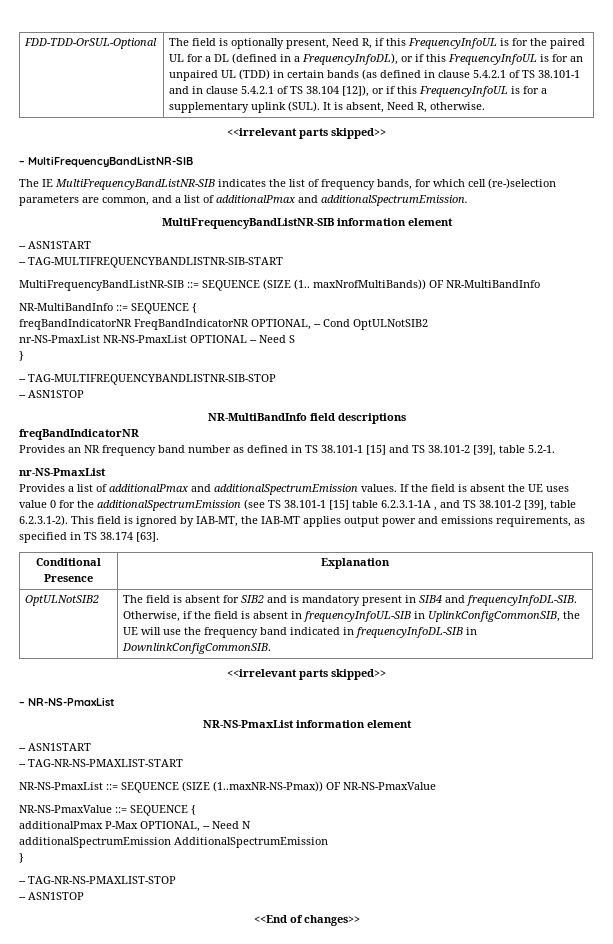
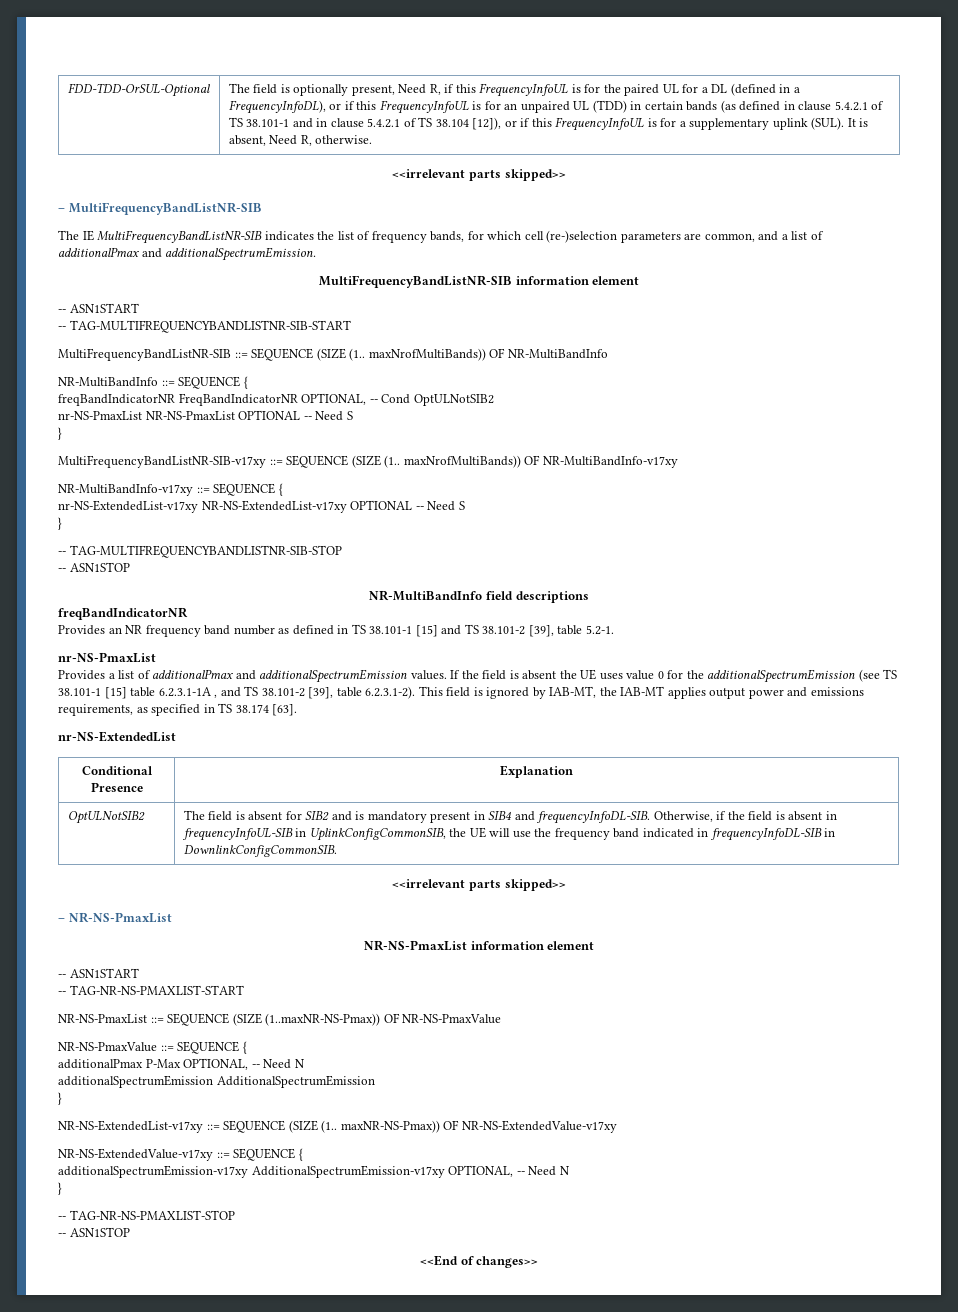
+ MultiFrequencyBandListNR-SIB-v17xy ::= SEQUENCE (SIZE (1.. maxNrofMultiBands)) OF NR-MultiBandInfo-v17xy
+ NR-MultiBandInfo-v17xy ::= SEQUENCE {
+ nr-NS-ExtendedList-v17xy NR-NS-ExtendedList-v17xy OPTIONAL -- Need S
+ }
+ nr-NS-ExtendedList
+ NR-NS-ExtendedList-v17xy ::= SEQUENCE (SIZE (1.. maxNR-NS-Pmax)) OF NR-NS-ExtendedValue-v17xy
+ NR-NS-ExtendedValue-v17xy ::= SEQUENCE {
+ additionalSpectrumEmission-v17xy AdditionalSpectrumEmission-v17xy OPTIONAL, -- Need N
+ }

